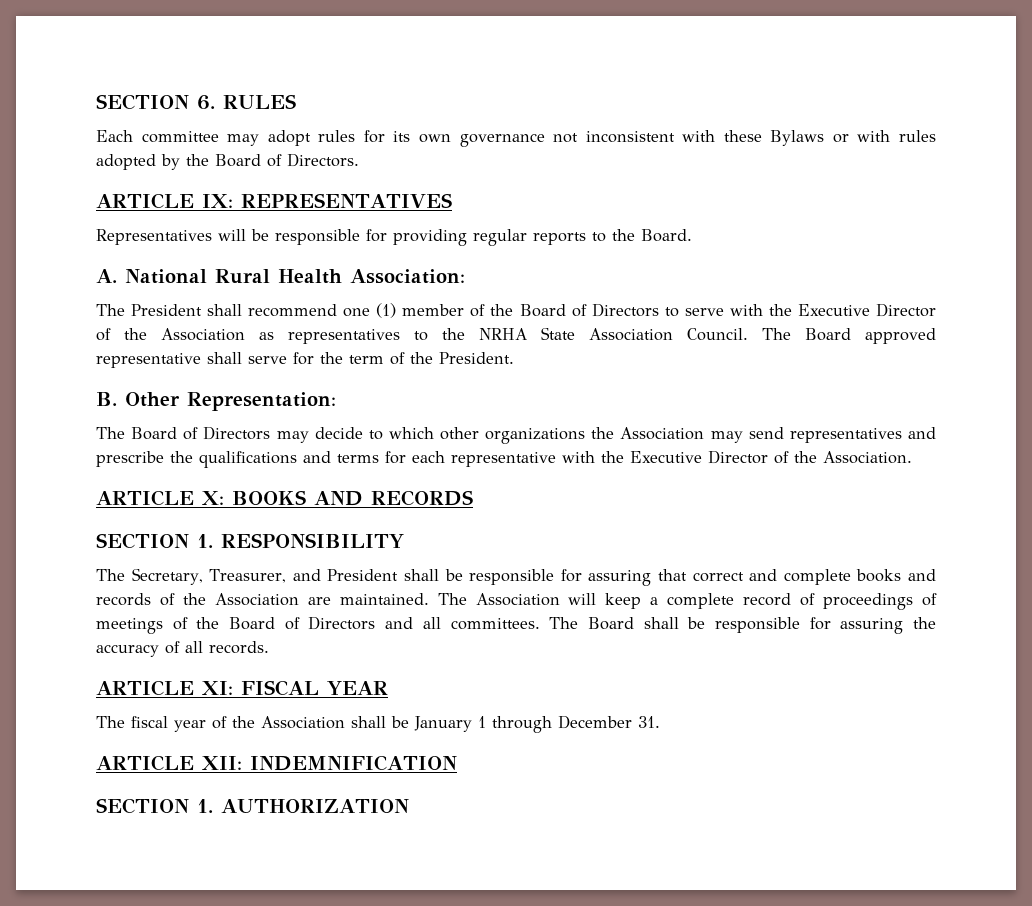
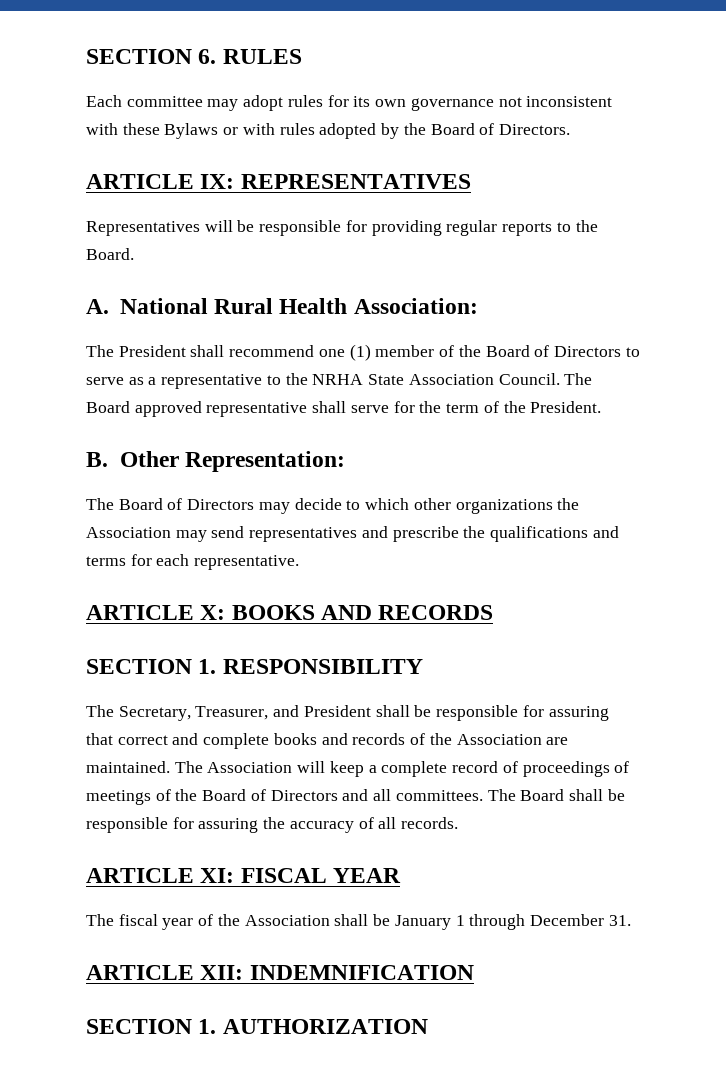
- The President shall recommend one (1) member of the Board of Directors to serve with the Executive Director of the Association as representatives to the NRHA State Association Council.
+ The President shall recommend one (1) member of the Board of Directors to serve as a representative to the NRHA State Association Council.
- The Board of Directors may decide to which other organizations the Association may send representatives and prescribe the qualifications and terms for each representative with the Executive Director of the Association.
+ The Board of Directors may decide to which other organizations the Association may send representatives and prescribe the qualifications and terms for each representative.

